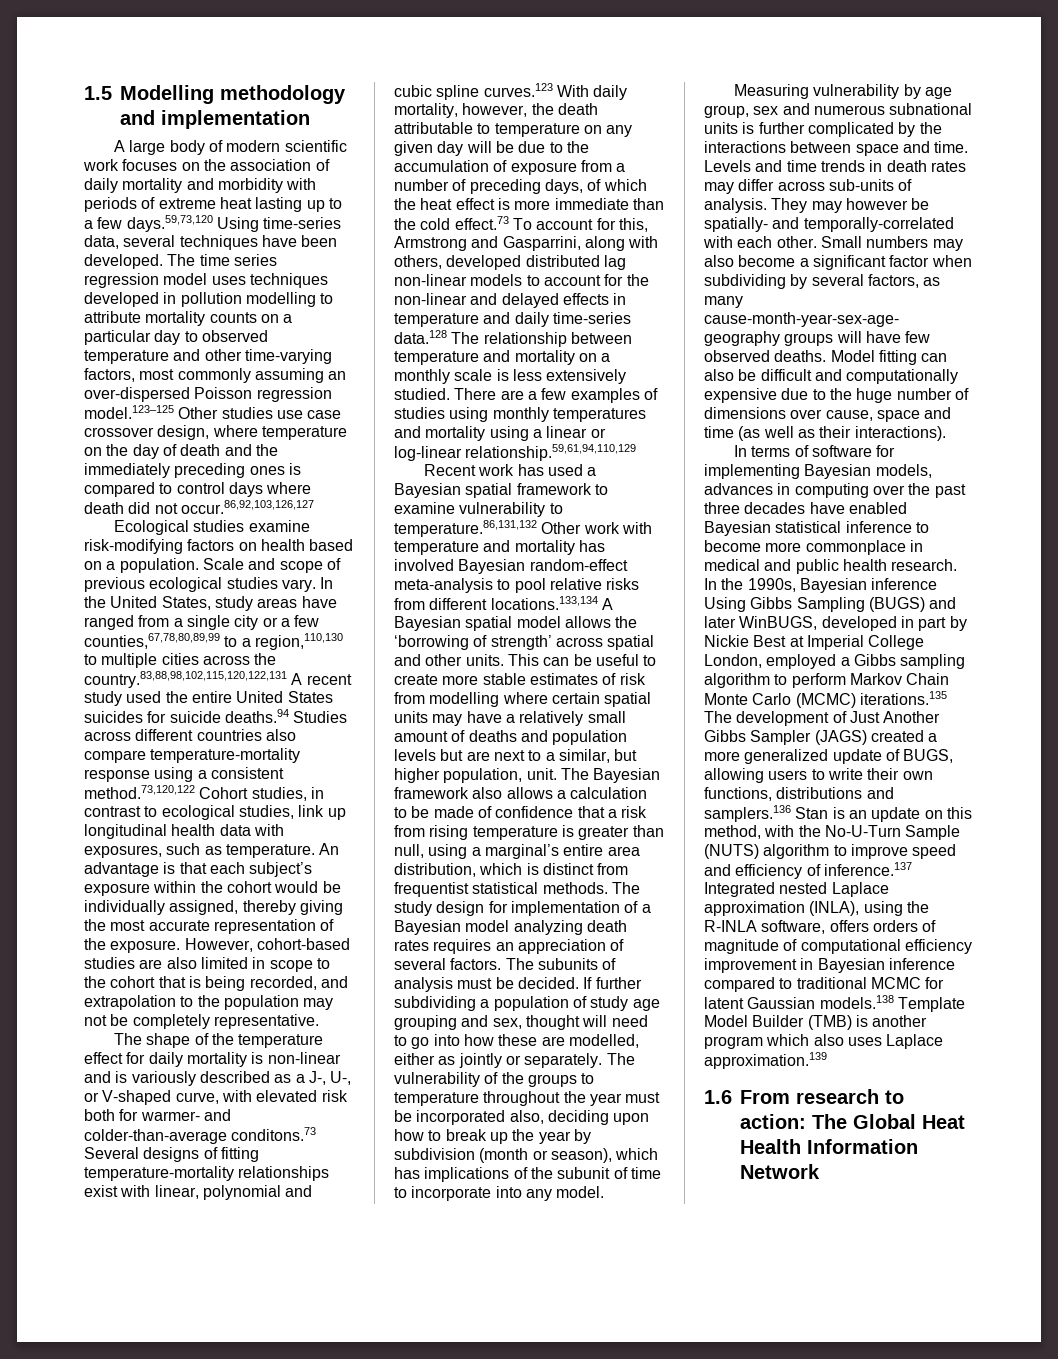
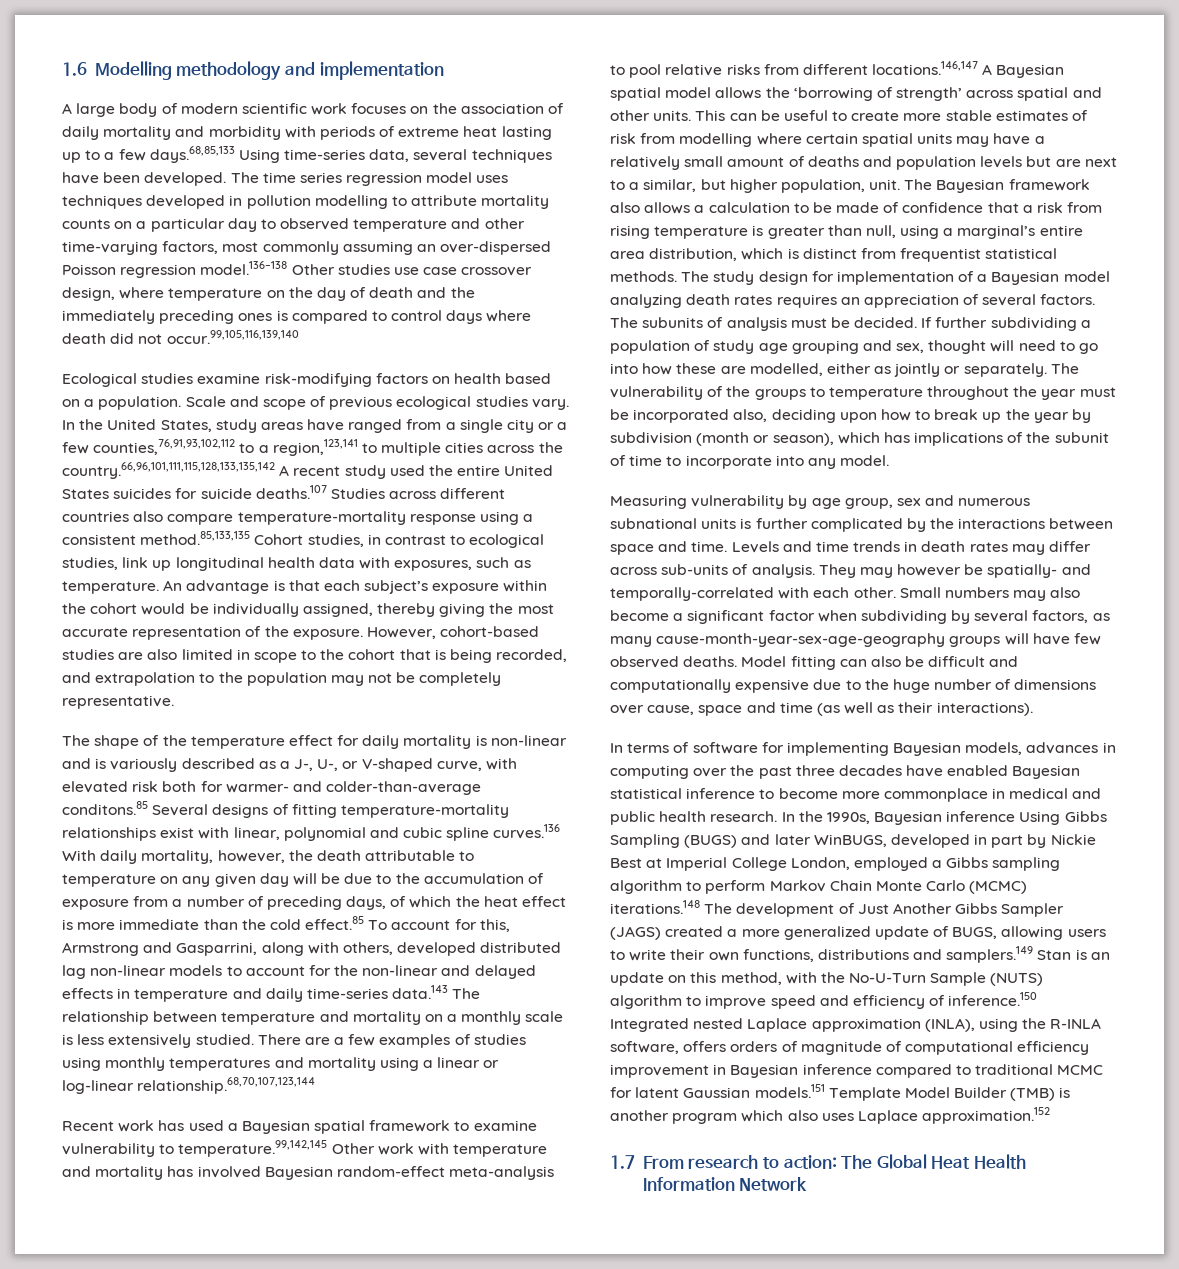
- 1.5 Modelling methodology and implementation
+ 1.6 Modelling methodology and implementation
- A large body of modern scientific work focuses on the association of daily mortality and morbidity with periods of extreme heat lasting up to a few days.59,73,120 Using time-series data, several techniques have been developed.
+ A large body of modern scientific work focuses on the association of daily mortality and morbidity with periods of extreme heat lasting up to a few days.68,85,133 Using time-series data, several techniques have been developed.
- The time series regression model uses techniques developed in pollution modelling to attribute mortality counts on a particular day to observed temperature and other time-varying factors, most commonly assuming an over-dispersed Poisson regression model.123–125 Other studies use case crossover design, where temperature on the day of death and the immediately preceding ones is compared to control days where death did not occur.86,92,103,126,127
+ The time series regression model uses techniques developed in pollution modelling to attribute mortality counts on a particular day to observed temperature and other time-varying factors, most commonly assuming an over-dispersed Poisson regression model.136–138 Other studies use case crossover design, where temperature on the day of death and the immediately preceding ones is compared to control days where death did not occur.99,105,116,139,140
- In the United States, study areas have ranged from a single city or a few counties,67,78,80,89,99 to a region,110,130 to multiple cities across the country.83,88,98,102,115,120,122,131 A recent study used the entire United States suicides for suicide deaths.94 Studies across different countries also compare temperature-mortality response using a consistent method.73,120,122 Cohort studies, in contrast to ecological studies, link up longitudinal health data with exposures, such as temperature.
+ In the United States, study areas have ranged from a single city or a few counties,76,91,93,102,112 to a region,123,141 to multiple cities across the country.66,96,101,111,115,128,133,135,142 A recent study used the entire United States suicides for suicide deaths.107 Studies across different countries also compare temperature-mortality response using a consistent method.85,133,135 Cohort studies, in contrast to ecological studies, link up longitudinal health data with exposures, such as temperature.
- The shape of the temperature effect for daily mortality is non-linear and is variously described as a J-, U-, or V-shaped curve, with elevated risk both for warmer- and colder-than-average conditons.73 Several designs of fitting temperature-mortality relationships exist with linear, polynomial and cubic spline curves.123 With daily mortality, however, the death attributable to temperature on any given day will be due to the accumulation of exposure from a number of preceding days, of which the heat effect is more immediate than the cold effect.73 To account for this, Armstrong and Gasparrini, along with others, developed distributed lag non-linear models to account for the non-linear and delayed effects in temperature and daily time-series data.128 The relationship between temperature and mortality on a monthly scale is less extensively studied.
+ The shape of the temperature effect for daily mortality is non-linear and is variously described as a J-, U-, or V-shaped curve, with elevated risk both for warmer- and colder-than-average conditons.85 Several designs of fitting temperature-mortality relationships exist with linear, polynomial and cubic spline curves.136 With daily mortality, however, the death attributable to temperature on any given day will be due to the accumulation of exposure from a number of preceding days, of which the heat effect is more immediate than the cold effect.85 To account for this, Armstrong and Gasparrini, along with others, developed distributed lag non-linear models to account for the non-linear and delayed effects in temperature and daily time-series data.143 The relationship between temperature and mortality on a monthly scale is less extensively studied.
- There are a few examples of studies using monthly temperatures and mortality using a linear or log-linear relationship.59,61,94,110,129
+ There are a few examples of studies using monthly temperatures and mortality using a linear or log-linear relationship.68,70,107,123,144
- Recent work has used a Bayesian spatial framework to examine vulnerability to temperature.86,131,132 Other work with temperature and mortality has involved Bayesian random-effect meta-analysis to pool relative risks from different locations.133,134 A Bayesian spatial model allows the ‘borrowing of strength’ across spatial and other units.
+ Recent work has used a Bayesian spatial framework to examine vulnerability to temperature.99,142,145 Other work with temperature and mortality has involved Bayesian random-effect meta-analysis to pool relative risks from different locations.146,147 A Bayesian spatial model allows the ‘borrowing of strength’ across spatial and other units.
- In the 1990s, Bayesian inference Using Gibbs Sampling (BUGS) and later WinBUGS, developed in part by Nickie Best at Imperial College London, employed a Gibbs sampling algorithm to perform Markov Chain Monte Carlo (MCMC) iterations.135 The development of Just Another Gibbs Sampler (JAGS) created a more generalized update of BUGS, allowing users to write their own functions, distributions and samplers.136 Stan is an update on this method, with the No-U-Turn Sample (NUTS) algorithm to improve speed and efficiency of inference.137 Integrated nested Laplace approximation (INLA), using the R-INLA software, offers orders of magnitude of computational efficiency improvement in Bayesian inference compared to traditional MCMC for latent Gaussian models.138 Template Model Builder (TMB) is another program which also uses Laplace approximation.139
- 1.6 From research to action:
+ In the 1990s, Bayesian inference Using Gibbs Sampling (BUGS) and later WinBUGS, developed in part by Nickie Best at Imperial College London, employed a Gibbs sampling algorithm to perform Markov Chain Monte Carlo (MCMC) iterations.148 The development of Just Another Gibbs Sampler (JAGS) created a more generalized update of BUGS, allowing users to write their own functions, distributions and samplers.149 Stan is an update on this method, with the No-U-Turn Sample (NUTS) algorithm to improve speed and efficiency of inference.150 Integrated nested Laplace approximation (INLA), using the R-INLA software, offers orders of magnitude of computational efficiency improvement in Bayesian inference compared to traditional MCMC for latent Gaussian models.151 Template Model Builder (TMB) is another program which also uses Laplace approximation.152
+ 1.7 From research to action:

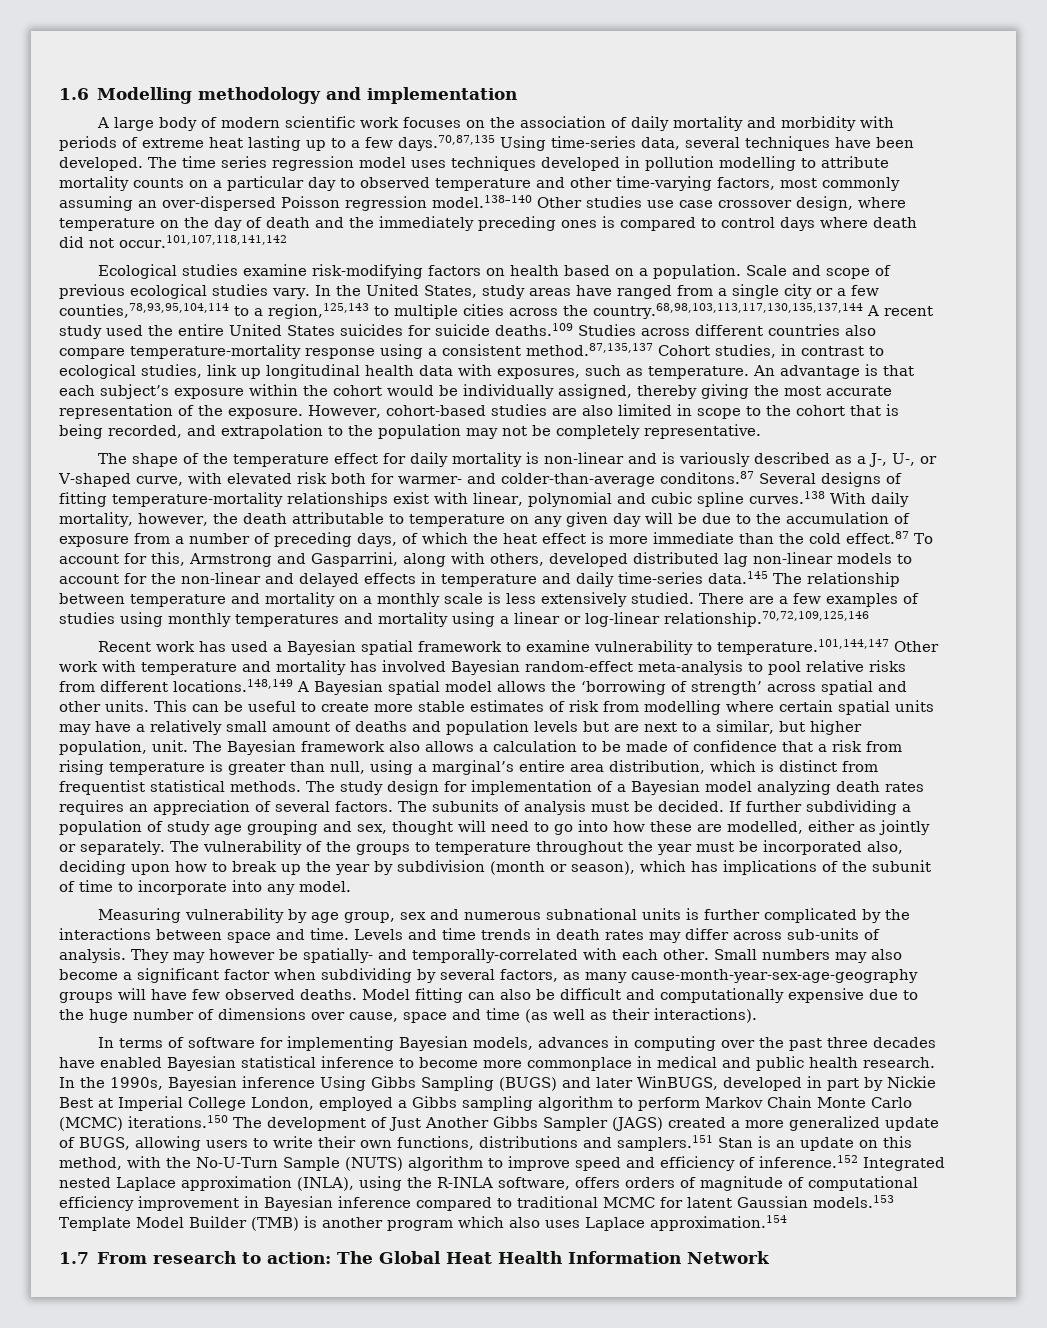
- A large body of modern scientific work focuses on the association of daily mortality and morbidity with periods of extreme heat lasting up to a few days.68,85,133 Using time-series data, several techniques have been developed.
+ A large body of modern scientific work focuses on the association of daily mortality and morbidity with periods of extreme heat lasting up to a few days.70,87,135 Using time-series data, several techniques have been developed.
- The time series regression model uses techniques developed in pollution modelling to attribute mortality counts on a particular day to observed temperature and other time-varying factors, most commonly assuming an over-dispersed Poisson regression model.136–138 Other studies use case crossover design, where temperature on the day of death and the immediately preceding ones is compared to control days where death did not occur.99,105,116,139,140
+ The time series regression model uses techniques developed in pollution modelling to attribute mortality counts on a particular day to observed temperature and other time-varying factors, most commonly assuming an over-dispersed Poisson regression model.138–140 Other studies use case crossover design, where temperature on the day of death and the immediately preceding ones is compared to control days where death did not occur.101,107,118,141,142
- In the United States, study areas have ranged from a single city or a few counties,76,91,93,102,112 to a region,123,141 to multiple cities across the country.66,96,101,111,115,128,133,135,142 A recent study used the entire United States suicides for suicide deaths.107 Studies across different countries also compare temperature-mortality response using a consistent method.85,133,135 Cohort studies, in contrast to ecological studies, link up longitudinal health data with exposures, such as temperature.
+ In the United States, study areas have ranged from a single city or a few counties,78,93,95,104,114 to a region,125,143 to multiple cities across the country.68,98,103,113,117,130,135,137,144 A recent study used the entire United States suicides for suicide deaths.109 Studies across different countries also compare temperature-mortality response using a consistent method.87,135,137 Cohort studies, in contrast to ecological studies, link up longitudinal health data with exposures, such as temperature.
- The shape of the temperature effect for daily mortality is non-linear and is variously described as a J-, U-, or V-shaped curve, with elevated risk both for warmer- and colder-than-average conditons.85 Several designs of fitting temperature-mortality relationships exist with linear, polynomial and cubic spline curves.136 With daily mortality, however, the death attributable to temperature on any given day will be due to the accumulation of exposure from a number of preceding days, of which the heat effect is more immediate than the cold effect.85 To account for this, Armstrong and Gasparrini, along with others, developed distributed lag non-linear models to account for the non-linear and delayed effects in temperature and daily time-series data.143 The relationship between temperature and mortality on a monthly scale is less extensively studied.
+ The shape of the temperature effect for daily mortality is non-linear and is variously described as a J-, U-, or V-shaped curve, with elevated risk both for warmer- and colder-than-average conditons.87 Several designs of fitting temperature-mortality relationships exist with linear, polynomial and cubic spline curves.138 With daily mortality, however, the death attributable to temperature on any given day will be due to the accumulation of exposure from a number of preceding days, of which the heat effect is more immediate than the cold effect.87 To account for this, Armstrong and Gasparrini, along with others, developed distributed lag non-linear models to account for the non-linear and delayed effects in temperature and daily time-series data.145 The relationship between temperature and mortality on a monthly scale is less extensively studied.
- There are a few examples of studies using monthly temperatures and mortality using a linear or log-linear relationship.68,70,107,123,144
+ There are a few examples of studies using monthly temperatures and mortality using a linear or log-linear relationship.70,72,109,125,146
- Recent work has used a Bayesian spatial framework to examine vulnerability to temperature.99,142,145 Other work with temperature and mortality has involved Bayesian random-effect meta-analysis to pool relative risks from different locations.146,147 A Bayesian spatial model allows the ‘borrowing of strength’ across spatial and other units.
+ Recent work has used a Bayesian spatial framework to examine vulnerability to temperature.101,144,147 Other work with temperature and mortality has involved Bayesian random-effect meta-analysis to pool relative risks from different locations.148,149 A Bayesian spatial model allows the ‘borrowing of strength’ across spatial and other units.
- In the 1990s, Bayesian inference Using Gibbs Sampling (BUGS) and later WinBUGS, developed in part by Nickie Best at Imperial College London, employed a Gibbs sampling algorithm to perform Markov Chain Monte Carlo (MCMC) iterations.148 The development of Just Another Gibbs Sampler (JAGS) created a more generalized update of BUGS, allowing users to write their own functions, distributions and samplers.149 Stan is an update on this method, with the No-U-Turn Sample (NUTS) algorithm to improve speed and efficiency of inference.150 Integrated nested Laplace approximation (INLA), using the R-INLA software, offers orders of magnitude of computational efficiency improvement in Bayesian inference compared to traditional MCMC for latent Gaussian models.151 Template Model Builder (TMB) is another program which also uses Laplace approximation.152
+ In the 1990s, Bayesian inference Using Gibbs Sampling (BUGS) and later WinBUGS, developed in part by Nickie Best at Imperial College London, employed a Gibbs sampling algorithm to perform Markov Chain Monte Carlo (MCMC) iterations.150 The development of Just Another Gibbs Sampler (JAGS) created a more generalized update of BUGS, allowing users to write their own functions, distributions and samplers.151 Stan is an update on this method, with the No-U-Turn Sample (NUTS) algorithm to improve speed and efficiency of inference.152 Integrated nested Laplace approximation (INLA), using the R-INLA software, offers orders of magnitude of computational efficiency improvement in Bayesian inference compared to traditional MCMC for latent Gaussian models.153 Template Model Builder (TMB) is another program which also uses Laplace approximation.154

